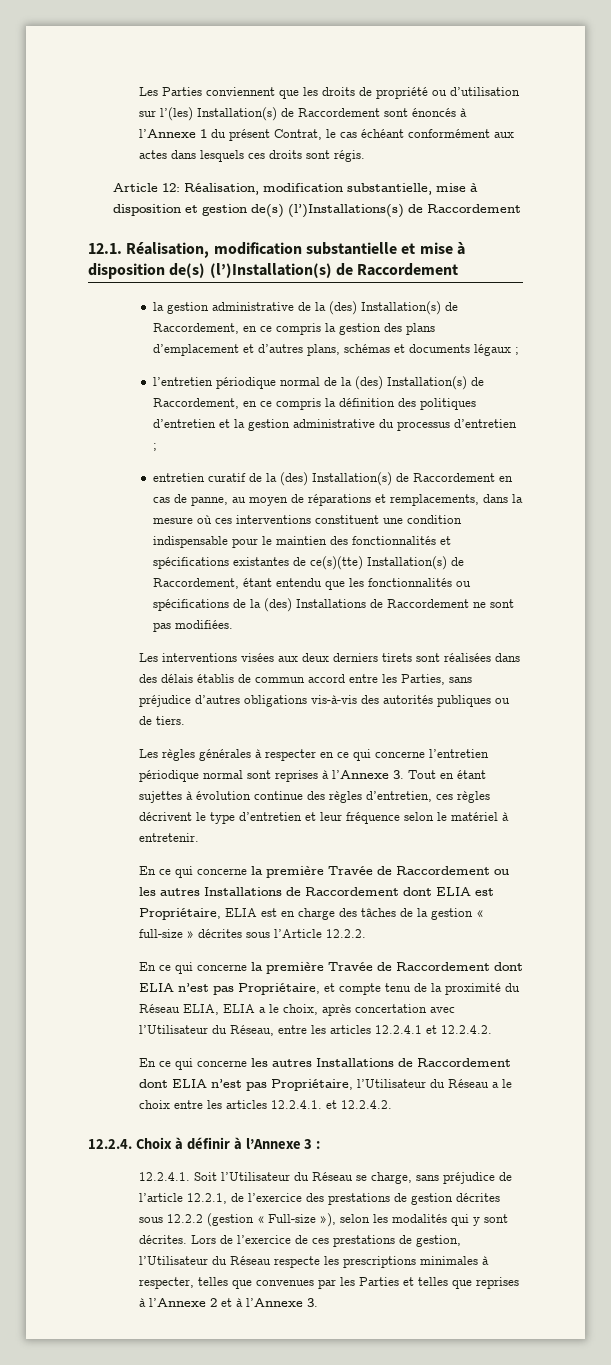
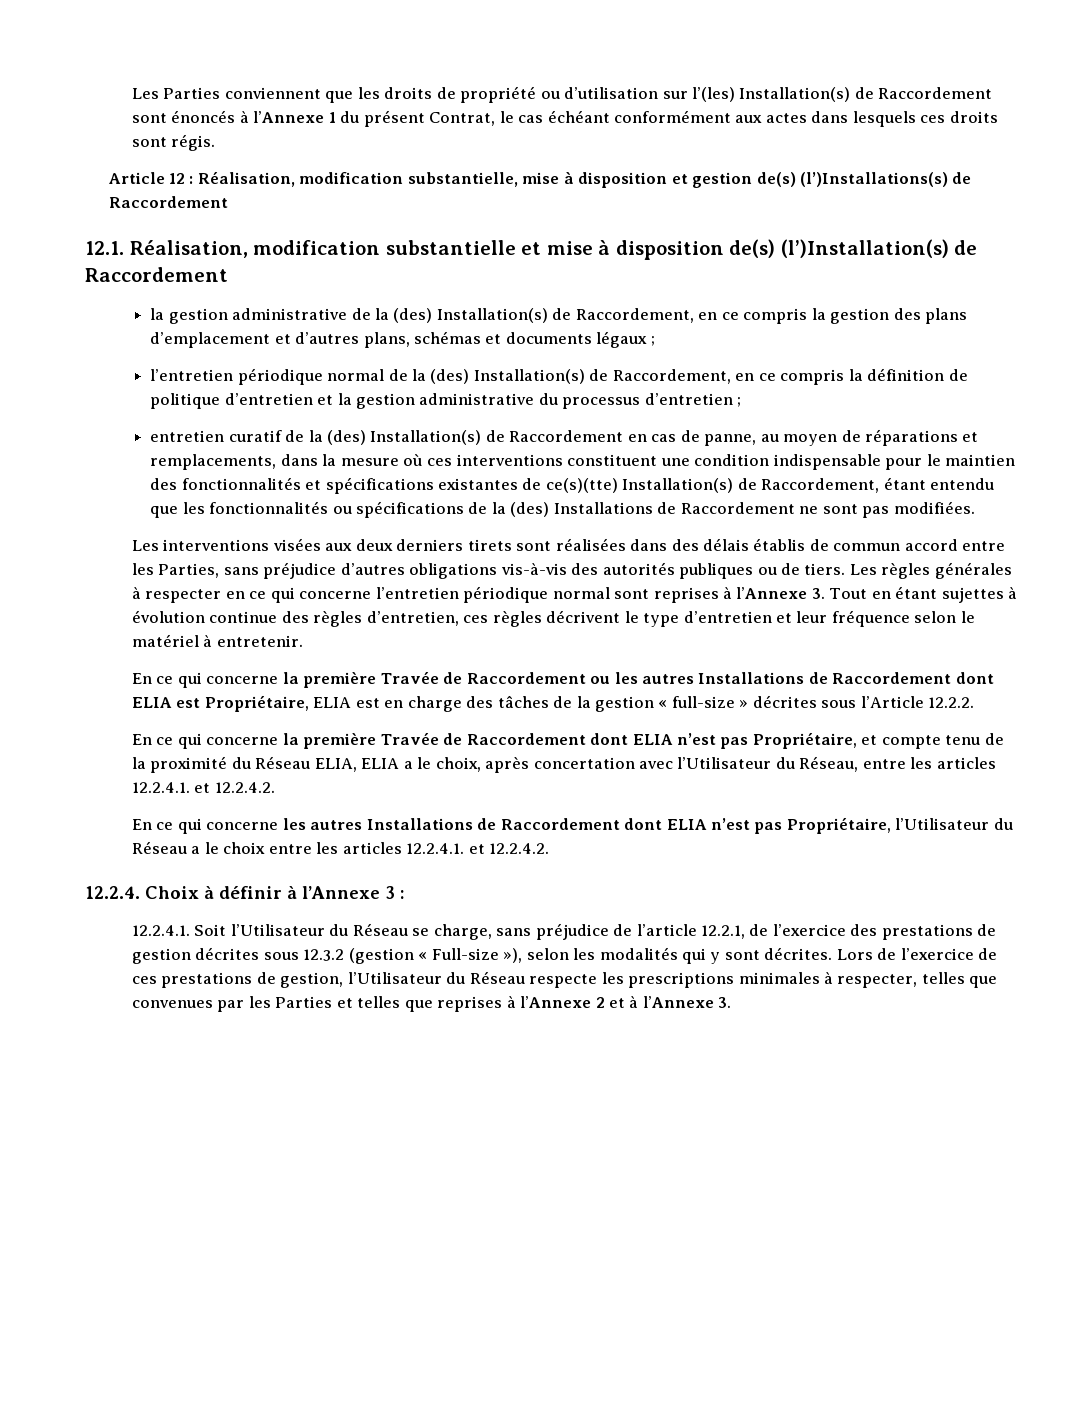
- Article 12: Réalisation, modification substantielle, mise à disposition et gestion de(s) (l’)Installations(s) de Raccordement
+ Article 12 : Réalisation, modification substantielle, mise à disposition et gestion de(s) (l’)Installations(s) de Raccordement
- l’entretien périodique normal de la (des) Installation(s) de Raccordement, en ce compris la définition des politiques d’entretien et la gestion administrative du processus d’entretien ;
+ l’entretien périodique normal de la (des) Installation(s) de Raccordement, en ce compris la définition de politique d’entretien et la gestion administrative du processus d’entretien ;
- Les interventions visées aux deux derniers tirets sont réalisées dans des délais établis de commun accord entre les Parties, sans préjudice d’autres obligations vis-à-vis des autorités publiques ou de tiers.
- Les règles générales à respecter en ce qui concerne l’entretien périodique normal sont reprises à l’Annexe 3. Tout en étant sujettes à évolution continue des règles d’entretien, ces règles décrivent le type d’entretien et leur fréquence selon le matériel à entretenir.
+ Les interventions visées aux deux derniers tirets sont réalisées dans des délais établis de commun accord entre les Parties, sans préjudice d’autres obligations vis-à-vis des autorités publiques ou de tiers. Les règles générales à respecter en ce qui concerne l’entretien périodique normal sont reprises à l’Annexe 3. Tout en étant sujettes à évolution continue des règles d’entretien, ces règles décrivent le type d’entretien et leur fréquence selon le matériel à entretenir.
- En ce qui concerne la première Travée de Raccordement dont ELIA n’est pas Propriétaire, et compte tenu de la proximité du Réseau ELIA, ELIA a le choix, après concertation avec l’Utilisateur du Réseau, entre les articles 12.2.4.1 et 12.2.4.2.
+ En ce qui concerne la première Travée de Raccordement dont ELIA n’est pas Propriétaire, et compte tenu de la proximité du Réseau ELIA, ELIA a le choix, après concertation avec l’Utilisateur du Réseau, entre les articles 12.2.4.1. et 12.2.4.2.
- 12.2.4.1. Soit l’Utilisateur du Réseau se charge, sans préjudice de l’article 12.2.1, de l’exercice des prestations de gestion décrites sous 12.2.2 (gestion « Full-size »), selon les modalités qui y sont décrites.
+ 12.2.4.1. Soit l’Utilisateur du Réseau se charge, sans préjudice de l’article 12.2.1, de l’exercice des prestations de gestion décrites sous 12.3.2 (gestion « Full-size »), selon les modalités qui y sont décrites.

